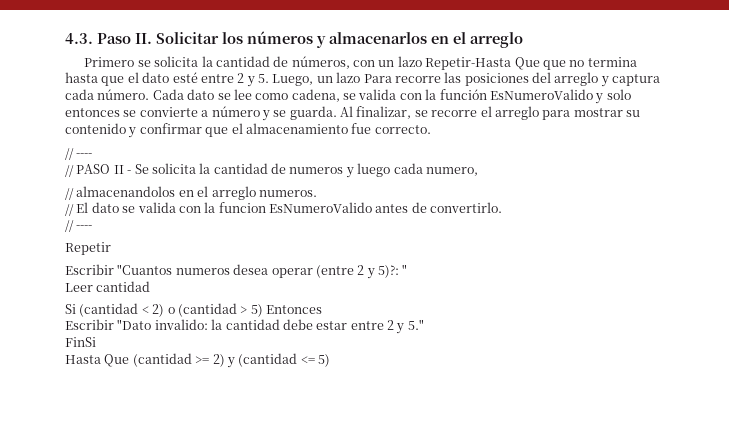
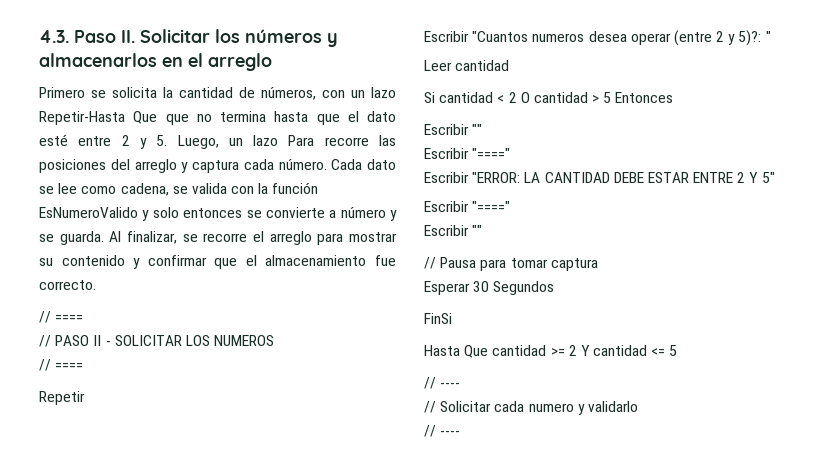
  Al finalizar, se recorre el arreglo para mostrar su contenido y confirmar que el almacenamiento fue correcto.
- // ----
+ // ====
- // PASO II - Se solicita la cantidad de numeros y luego cada numero,
- // almacenandolos en el arreglo numeros.
- // El dato se valida con la funcion EsNumeroValido antes de convertirlo.
- // ----
+ // PASO II - SOLICITAR LOS NUMEROS
+ // ====
- Si (cantidad < 2) o (cantidad > 5) Entonces
- Escribir "Dato invalido: la cantidad debe estar entre 2 y 5."
+ Si cantidad < 2 O cantidad > 5 Entonces
+ Escribir ""
+ Escribir "===="
+ Escribir "ERROR: LA CANTIDAD DEBE ESTAR ENTRE 2 Y 5"
+ Escribir "===="
+ Escribir ""
+ // Pausa para tomar captura
+ Esperar 30 Segundos
  FinSi
- Hasta Que (cantidad >= 2) y (cantidad <= 5)
+ Hasta Que cantidad >= 2 Y cantidad <= 5
+ // ----
+ // Solicitar cada numero y validarlo
+ // ----

